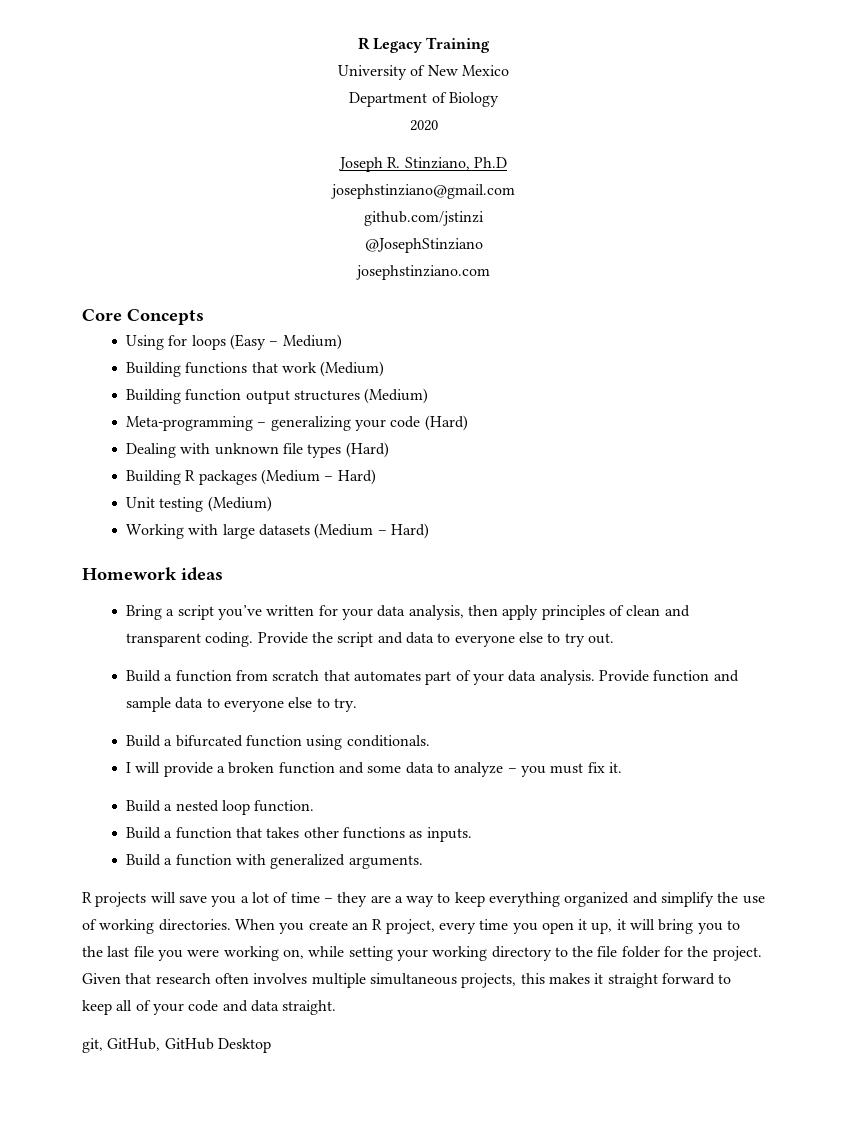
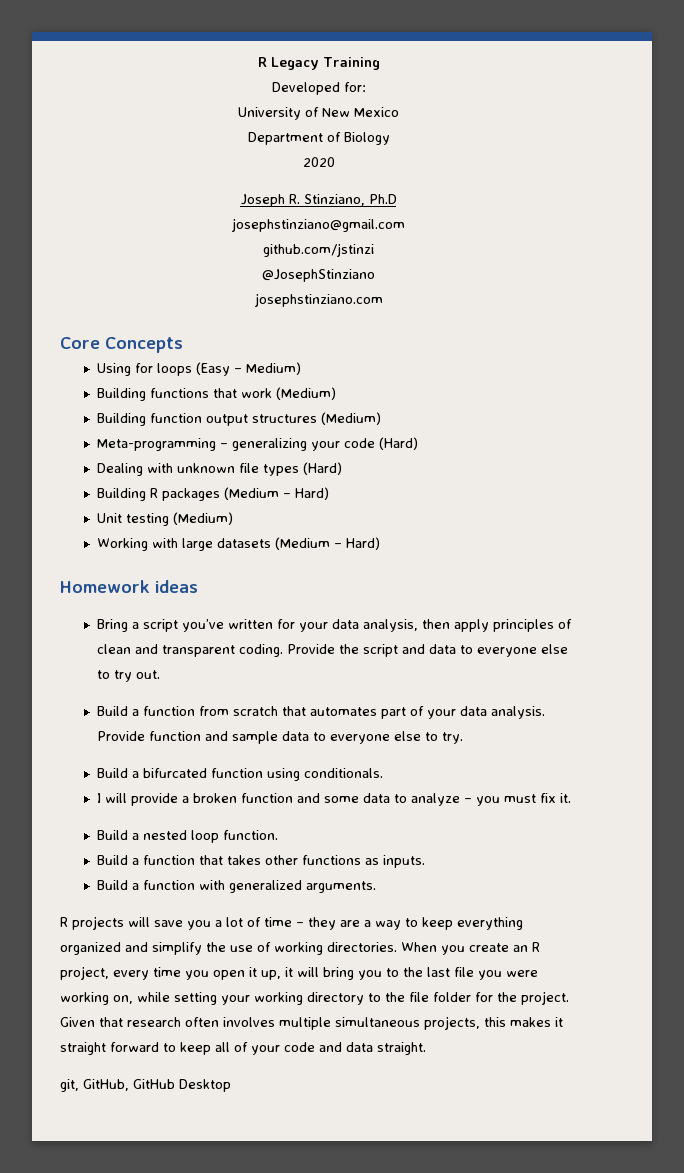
+ Developed for:

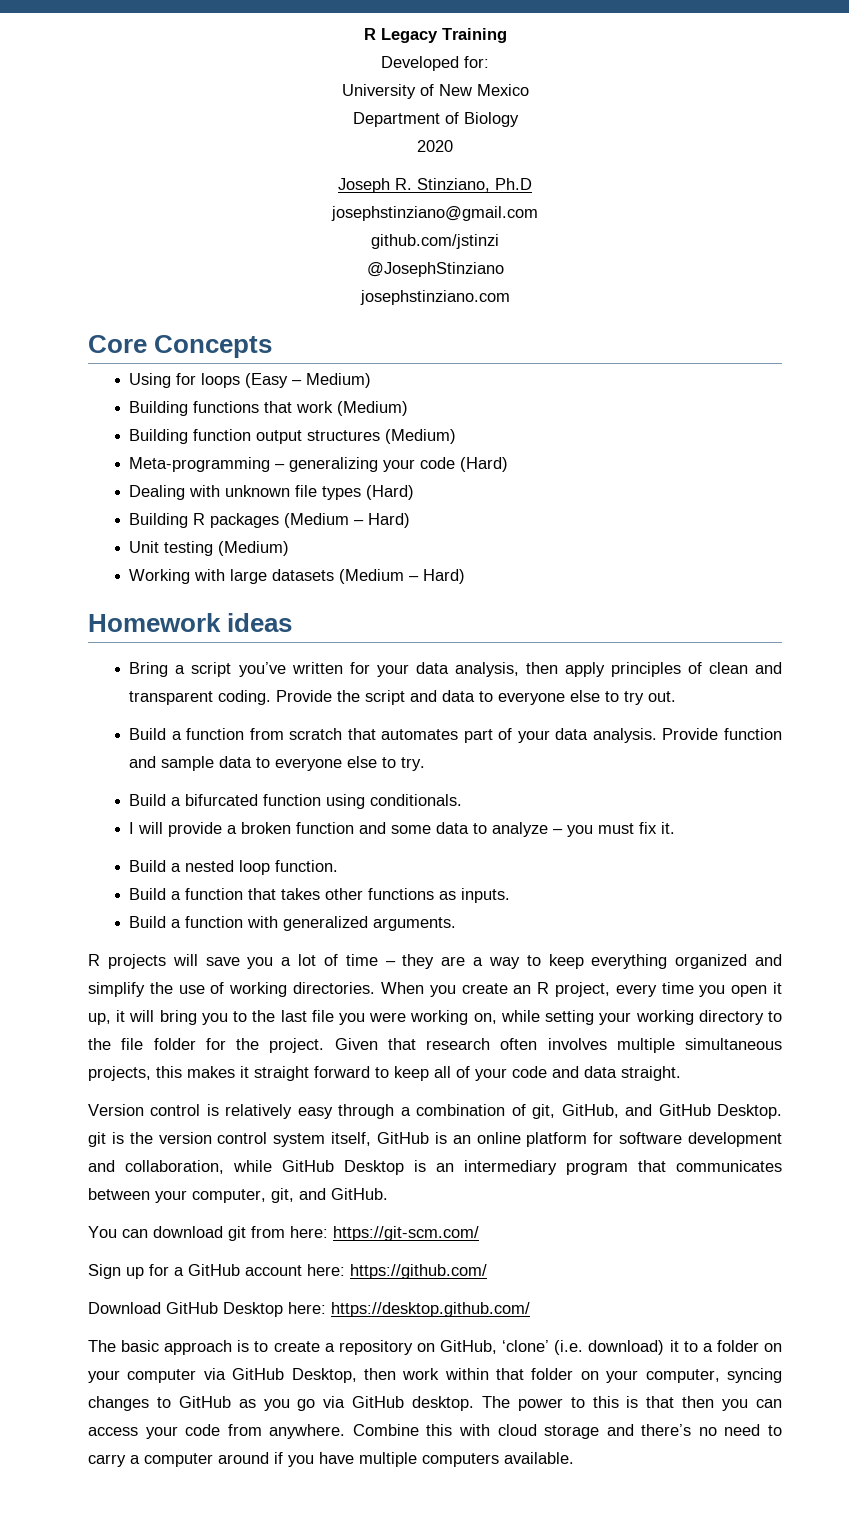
- git, GitHub, GitHub Desktop
+ Version control is relatively easy through a combination of git, GitHub, and GitHub Desktop. git is the version control system itself, GitHub is an online platform for software development and collaboration, while GitHub Desktop is an intermediary program that communicates between your computer, git, and GitHub.
+ You can download git from here: https://git-scm.com/
+ Sign up for a GitHub account here: https://github.com/
+ Download GitHub Desktop here: https://desktop.github.com/
+ The basic approach is to create a repository on GitHub, ‘clone’ (i.e. download) it to a folder on your computer via GitHub Desktop, then work within that folder on your computer, syncing changes to GitHub as you go via GitHub desktop. The power to this is that then you can access your code from anywhere. Combine this with cloud storage and there’s no need to carry a computer around if you have multiple computers available.

